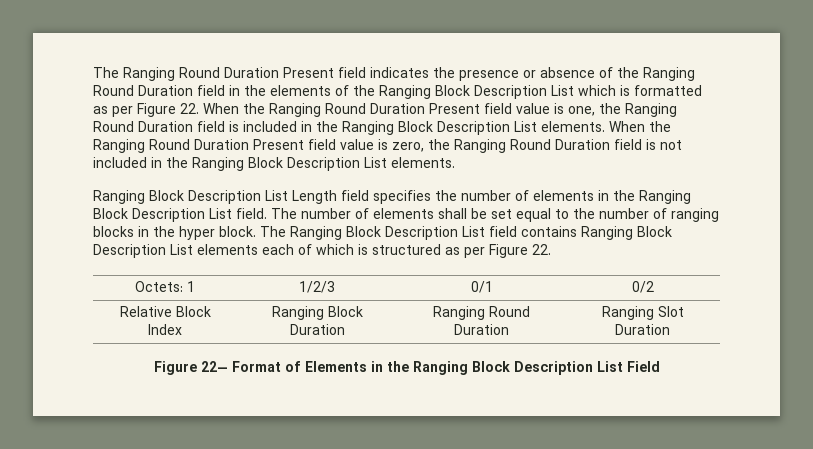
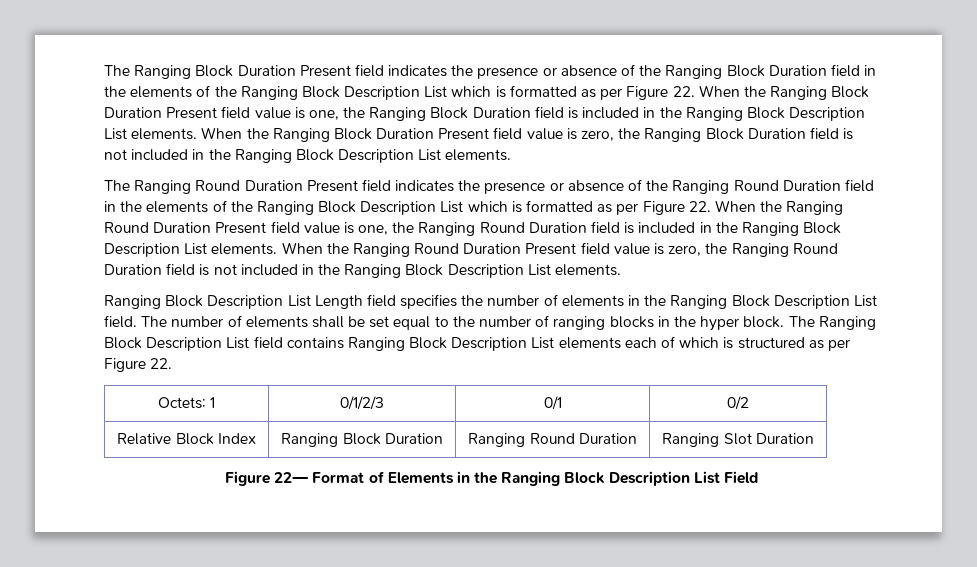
+ The Ranging Block Duration Present field indicates the presence or absence of the Ranging Block Duration field in the elements of the Ranging Block Description List which is formatted as per Figure 22. When the Ranging Block Duration Present field value is one, the Ranging Block Duration field is included in the Ranging Block Description List elements. When the Ranging Block Duration Present field value is zero, the Ranging Block Duration field is not included in the Ranging Block Description List elements.
- Octets: 1 | 1/2/3 | 0/1 | 0/2
+ Octets: 1 | 0/1/2/3 | 0/1 | 0/2

